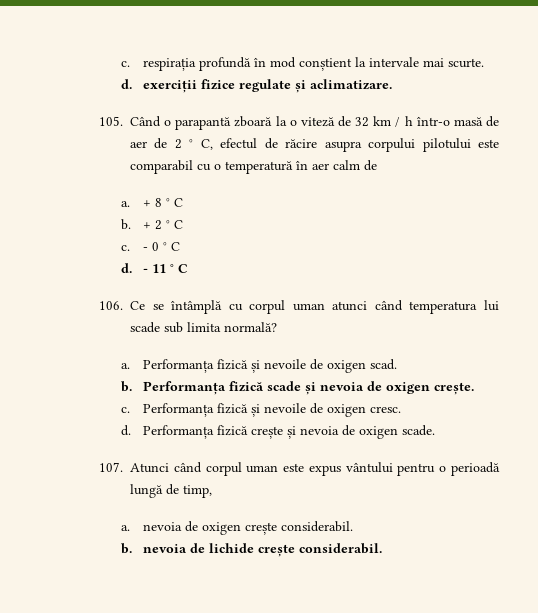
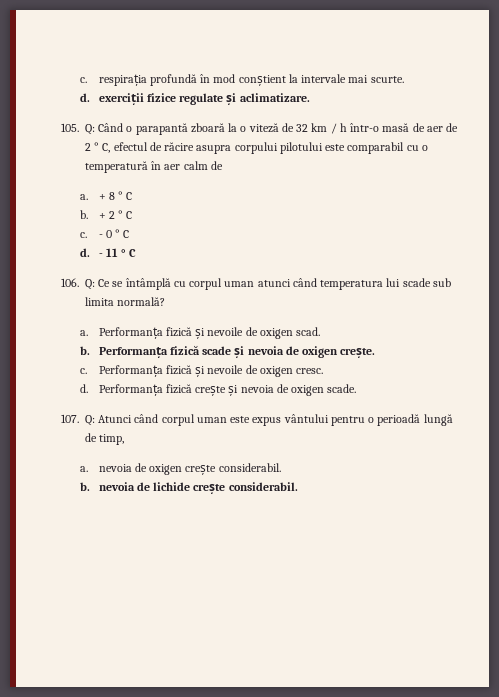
- 105. Când o parapantă zboară la o viteză de 32 km / h într-o masă de aer de 2 ° C, efectul de răcire asupra corpului pilotului este comparabil cu o temperatură în aer calm de
+ 105. Q: Când o parapantă zboară la o viteză de 32 km / h într-o masă de aer de 2 ° C, efectul de răcire asupra corpului pilotului este comparabil cu o temperatură în aer calm de
- 106. Ce se întâmplă cu corpul uman atunci când temperatura lui scade sub limita normală?
+ 106. Q: Ce se întâmplă cu corpul uman atunci când temperatura lui scade sub limita normală?
- 107. Atunci când corpul uman este expus vântului pentru o perioadă lungă de timp,
+ 107. Q: Atunci când corpul uman este expus vântului pentru o perioadă lungă de timp,

